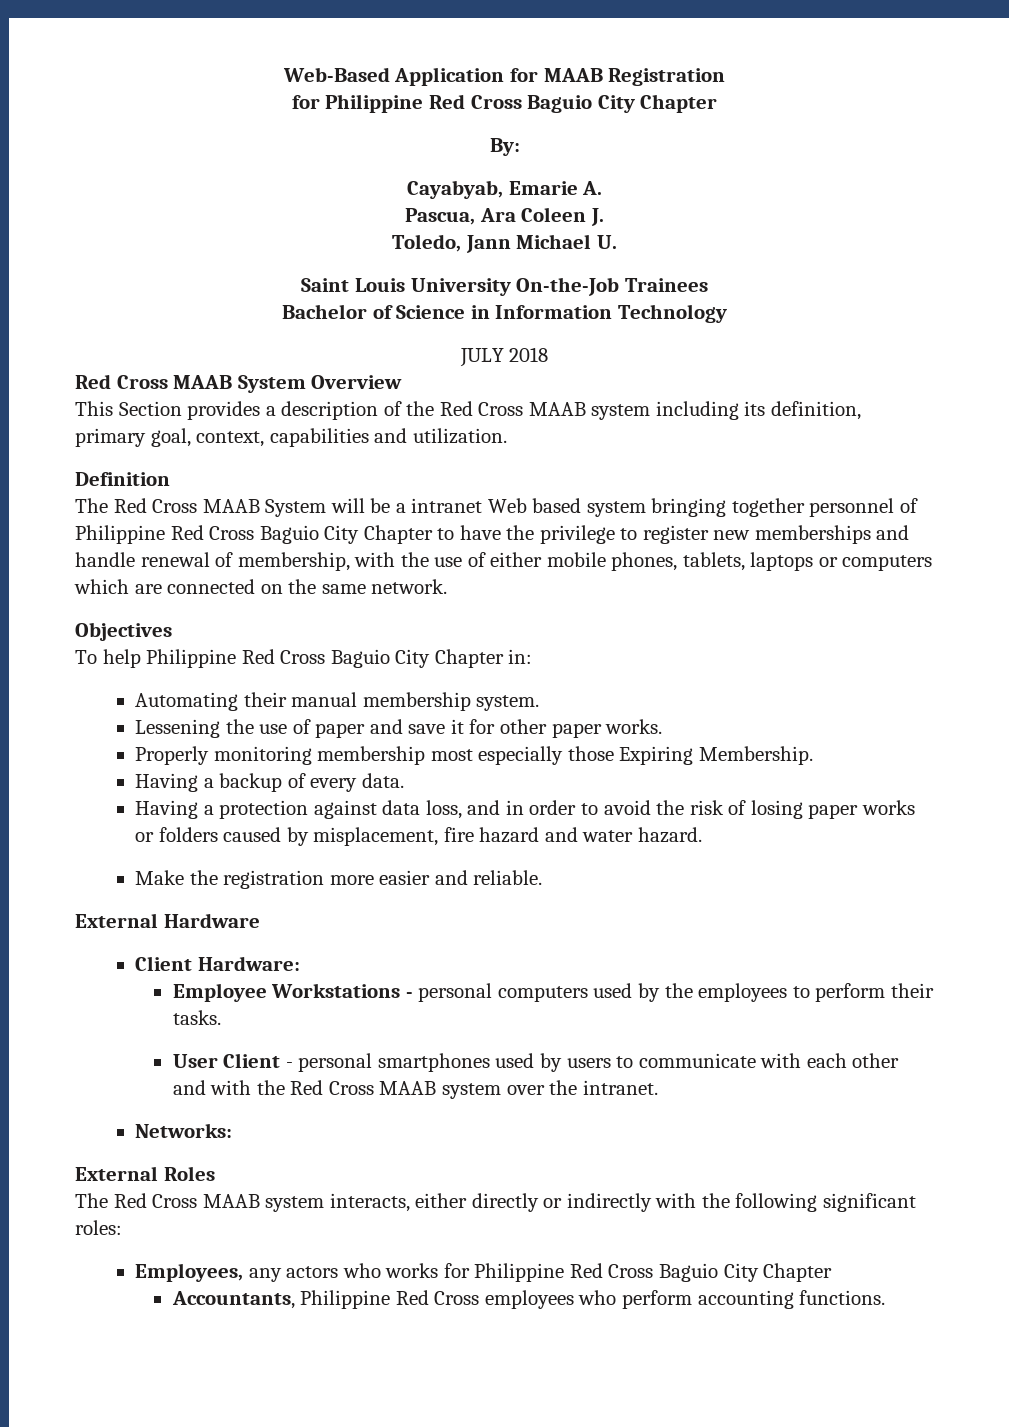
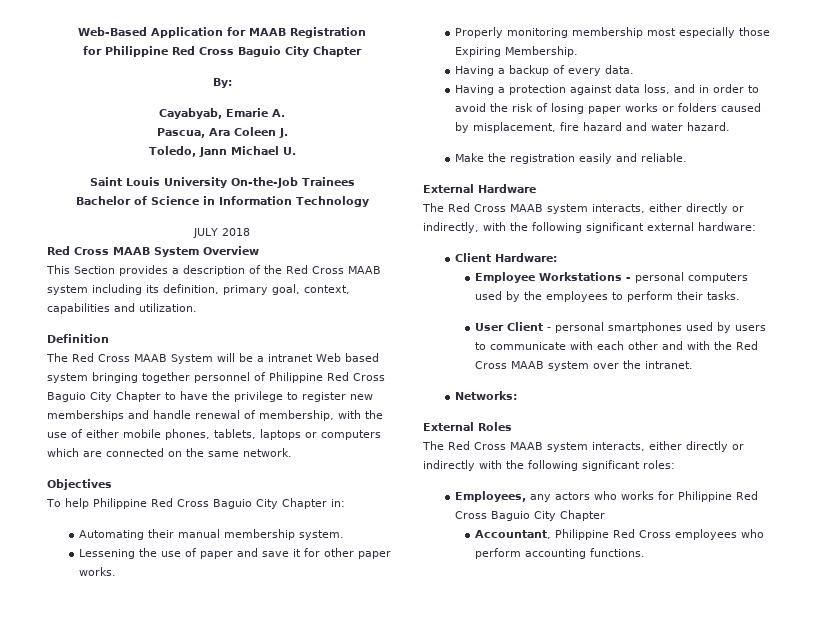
- Make the registration more easier and reliable.
+ Make the registration easily and reliable.
+ The Red Cross MAAB system interacts, either directly or indirectly, with the following significant external hardware:
- Accountants, Philippine Red Cross employees who perform accounting functions.
+ Accountant, Philippine Red Cross employees who perform accounting functions.

